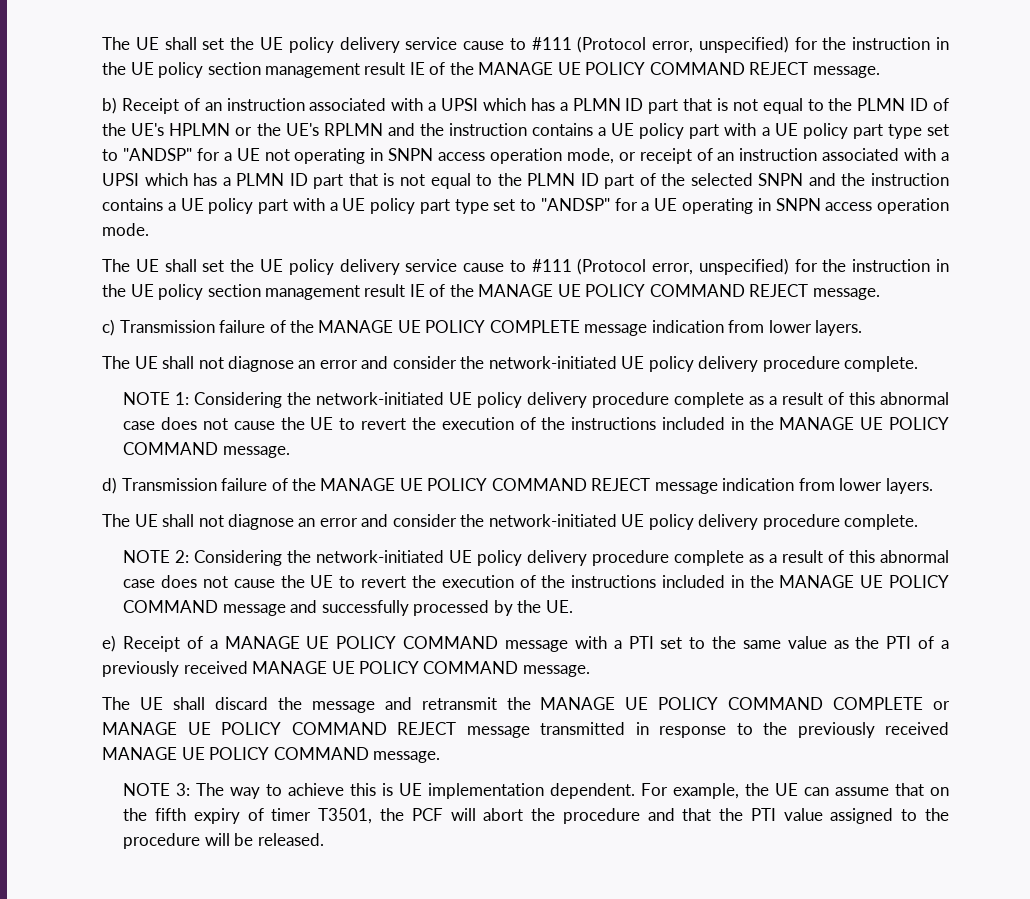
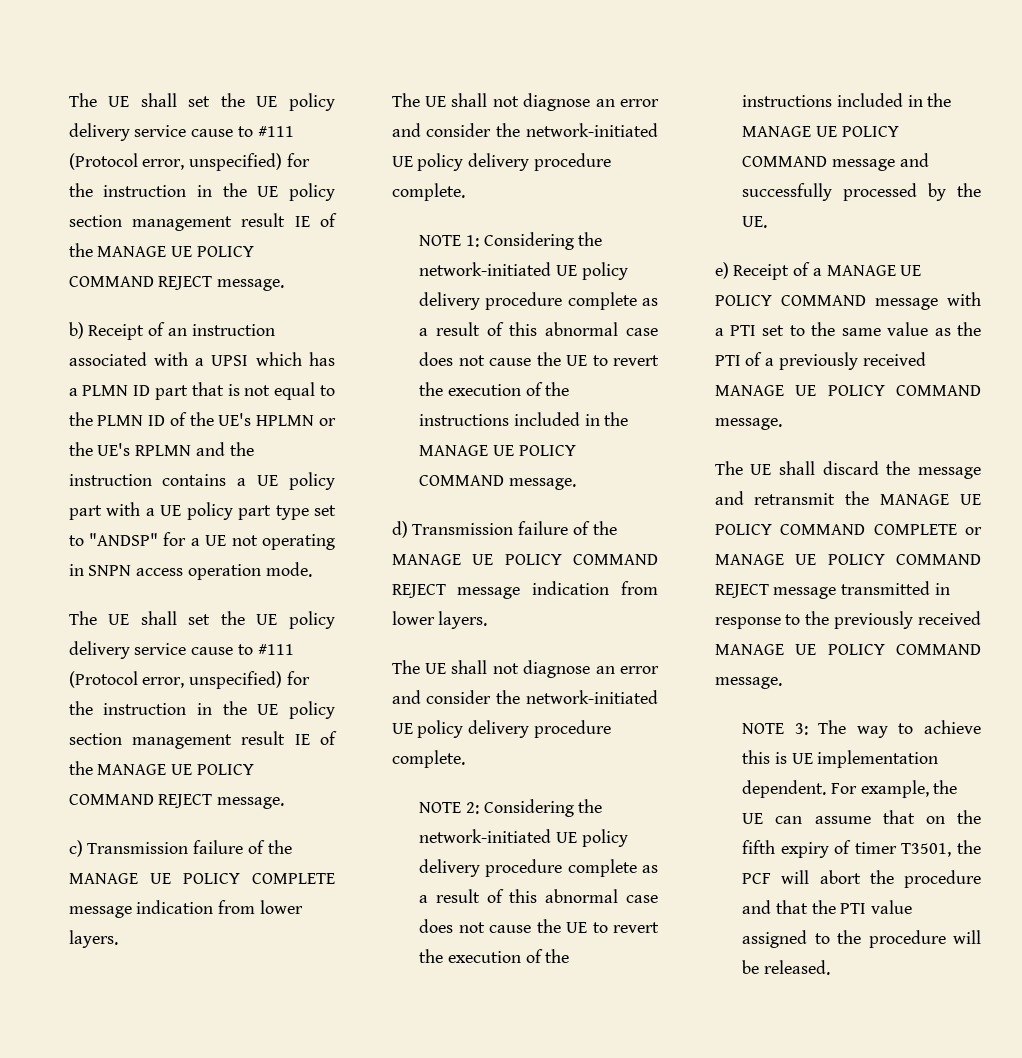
- b) Receipt of an instruction associated with a UPSI which has a PLMN ID part that is not equal to the PLMN ID of the UE's HPLMN or the UE's RPLMN and the instruction contains a UE policy part with a UE policy part type set to "ANDSP" for a UE not operating in SNPN access operation mode, or receipt of an instruction associated with a UPSI which has a PLMN ID part that is not equal to the PLMN ID part of the selected SNPN and the instruction contains a UE policy part with a UE policy part type set to "ANDSP" for a UE operating in SNPN access operation mode.
+ b) Receipt of an instruction associated with a UPSI which has a PLMN ID part that is not equal to the PLMN ID of the UE's HPLMN or the UE's RPLMN and the instruction contains a UE policy part with a UE policy part type set to "ANDSP" for a UE not operating in SNPN access operation mode.

